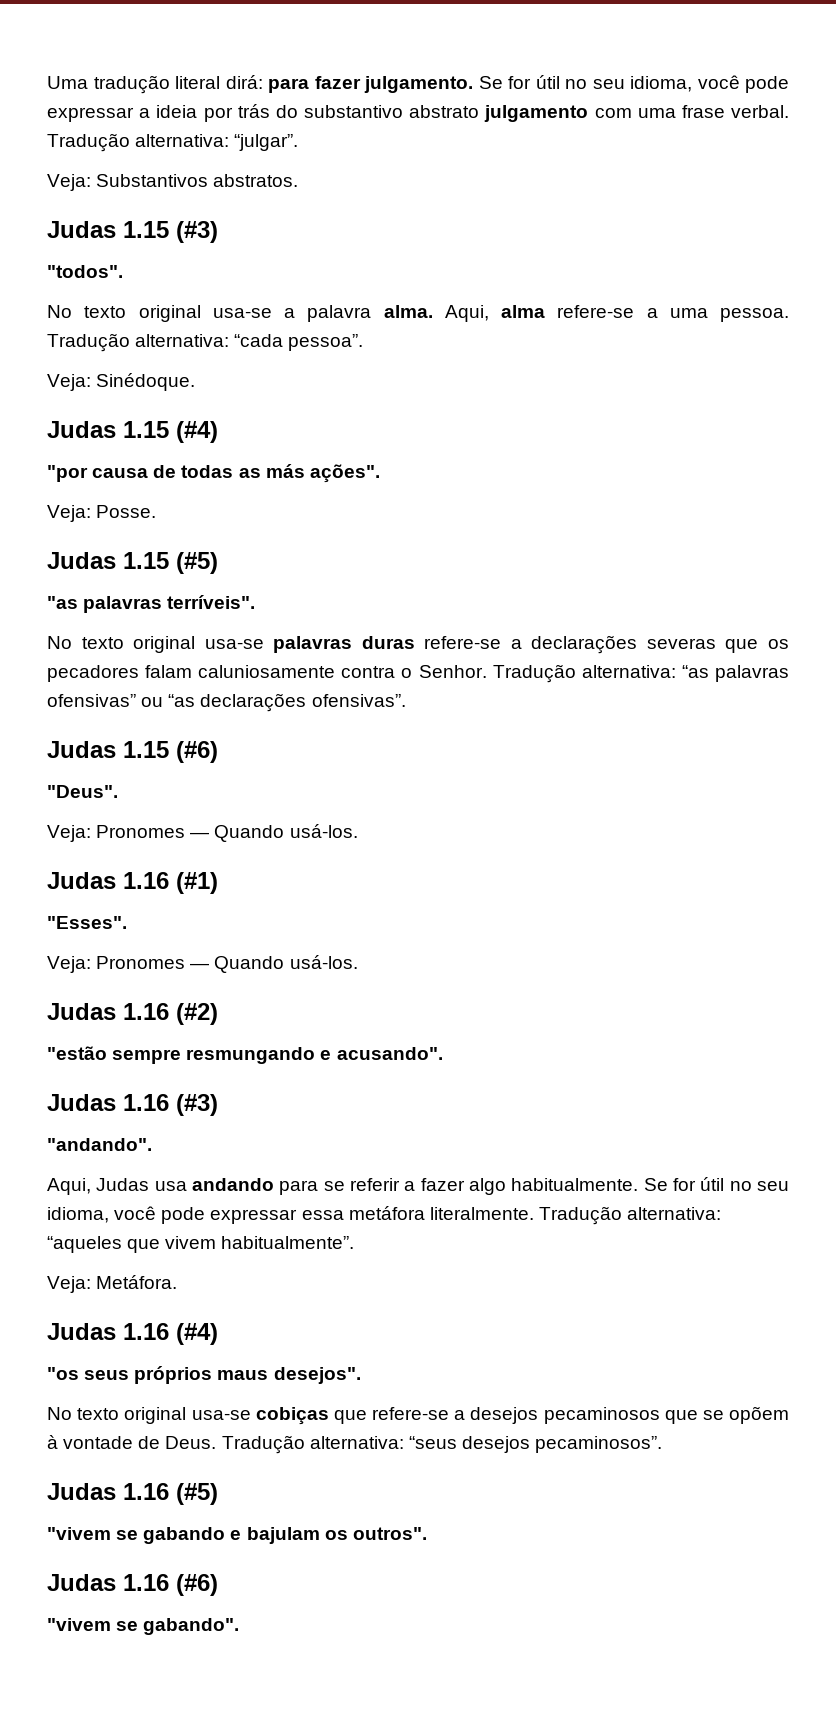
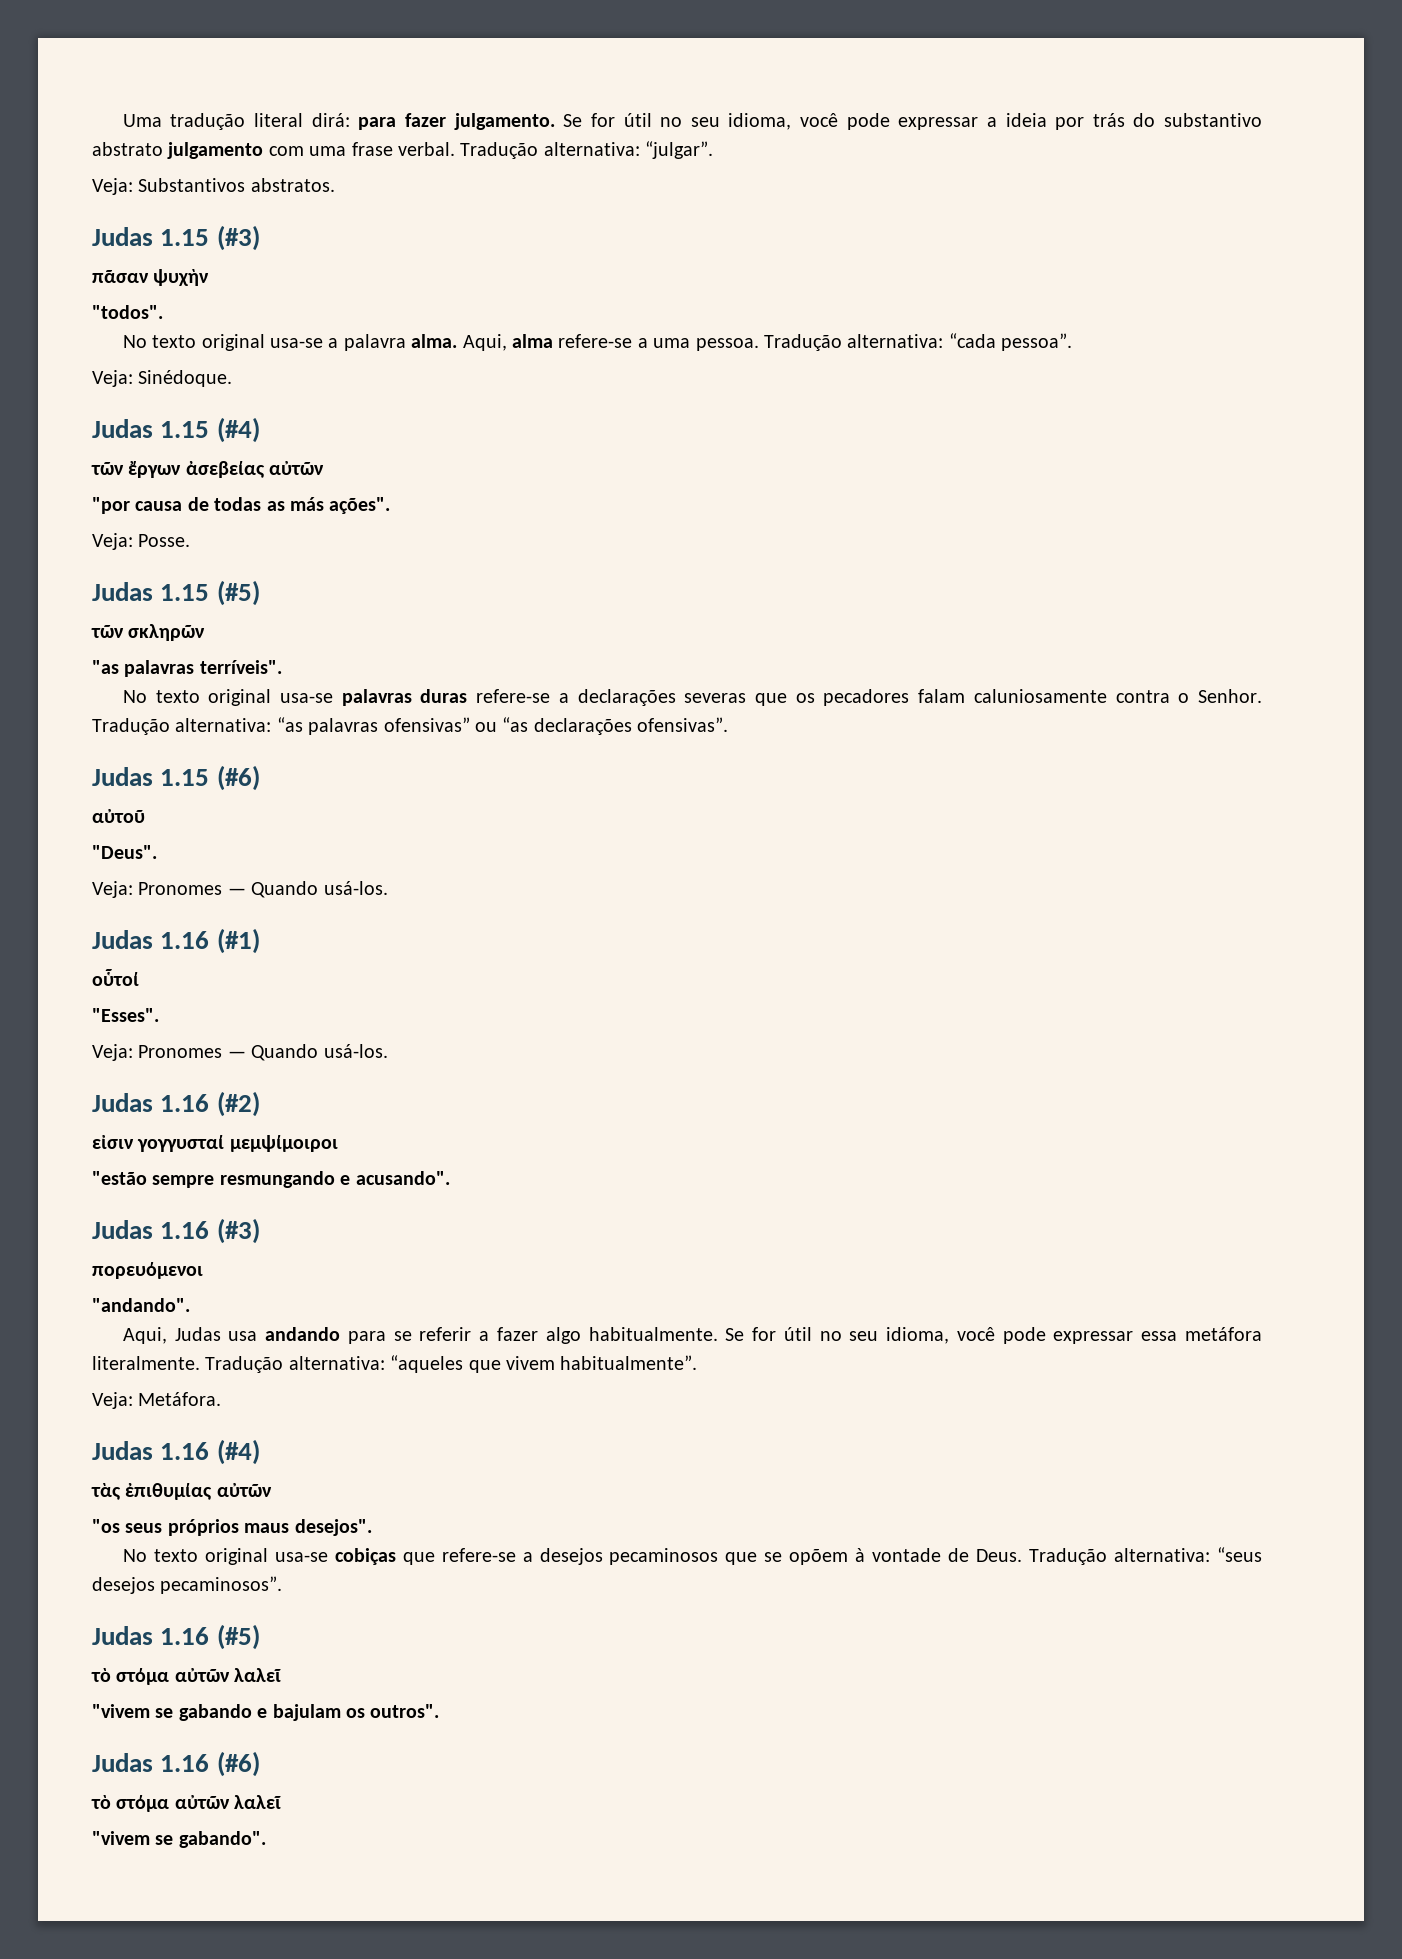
+ πᾶσαν ψυχὴν
+ τῶν ἔργων ἀσεβείας αὐτῶν
+ τῶν σκληρῶν
+ αὐτοῦ
+ οὗτοί
+ εἰσιν γογγυσταί μεμψίμοιροι
+ πορευόμενοι
+ τὰς ἐπιθυμίας αὐτῶν
  Judas 1.16 (#5)
+ τὸ στόμα αὐτῶν λαλεῖ
  Judas 1.16 (#6)
+ τὸ στόμα αὐτῶν λαλεῖ

